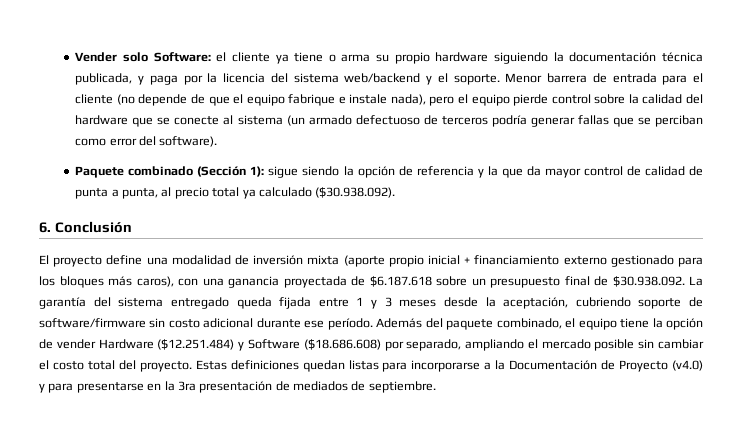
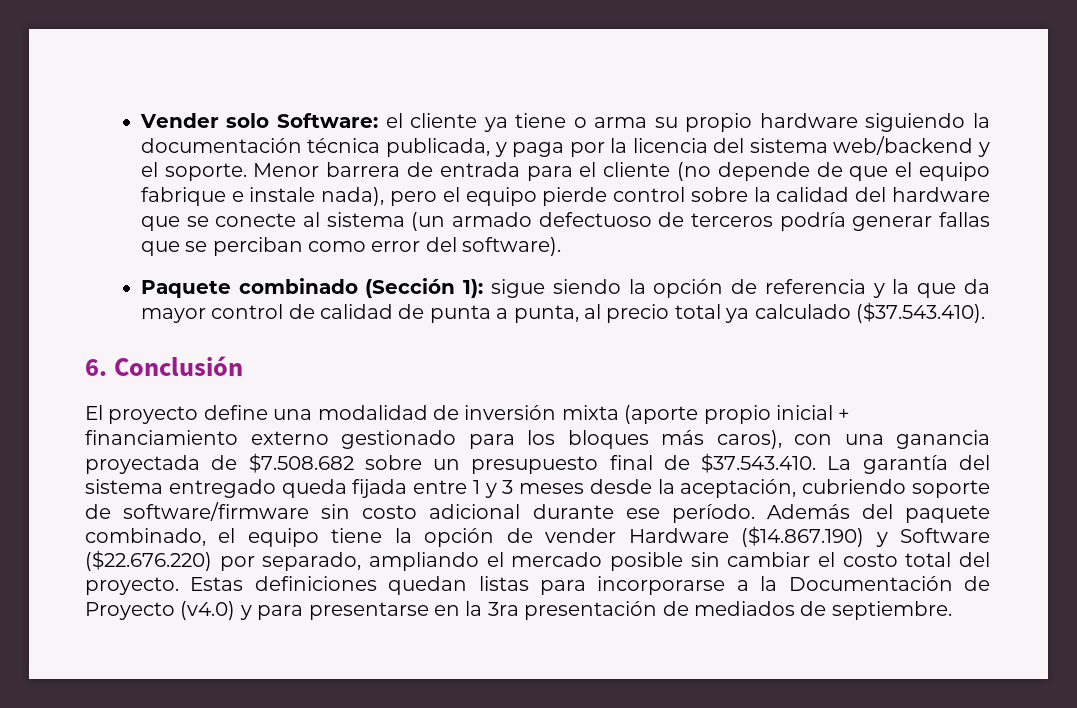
- Paquete combinado (Sección 1): sigue siendo la opción de referencia y la que da mayor control de calidad de punta a punta, al precio total ya calculado ($30.938.092).
+ Paquete combinado (Sección 1): sigue siendo la opción de referencia y la que da mayor control de calidad de punta a punta, al precio total ya calculado ($37.543.410).
- El proyecto define una modalidad de inversión mixta (aporte propio inicial + financiamiento externo gestionado para los bloques más caros), con una ganancia proyectada de $6.187.618 sobre un presupuesto final de $30.938.092. La garantía del sistema entregado queda fijada entre 1 y 3 meses desde la aceptación, cubriendo soporte de software/firmware sin costo adicional durante ese período.
+ El proyecto define una modalidad de inversión mixta (aporte propio inicial + financiamiento externo gestionado para los bloques más caros), con una ganancia proyectada de $7.508.682 sobre un presupuesto final de $37.543.410. La garantía del sistema entregado queda fijada entre 1 y 3 meses desde la aceptación, cubriendo soporte de software/firmware sin costo adicional durante ese período.
- Además del paquete combinado, el equipo tiene la opción de vender Hardware ($12.251.484) y Software ($18.686.608) por separado, ampliando el mercado posible sin cambiar el costo total del proyecto.
+ Además del paquete combinado, el equipo tiene la opción de vender Hardware ($14.867.190) y Software ($22.676.220) por separado, ampliando el mercado posible sin cambiar el costo total del proyecto.

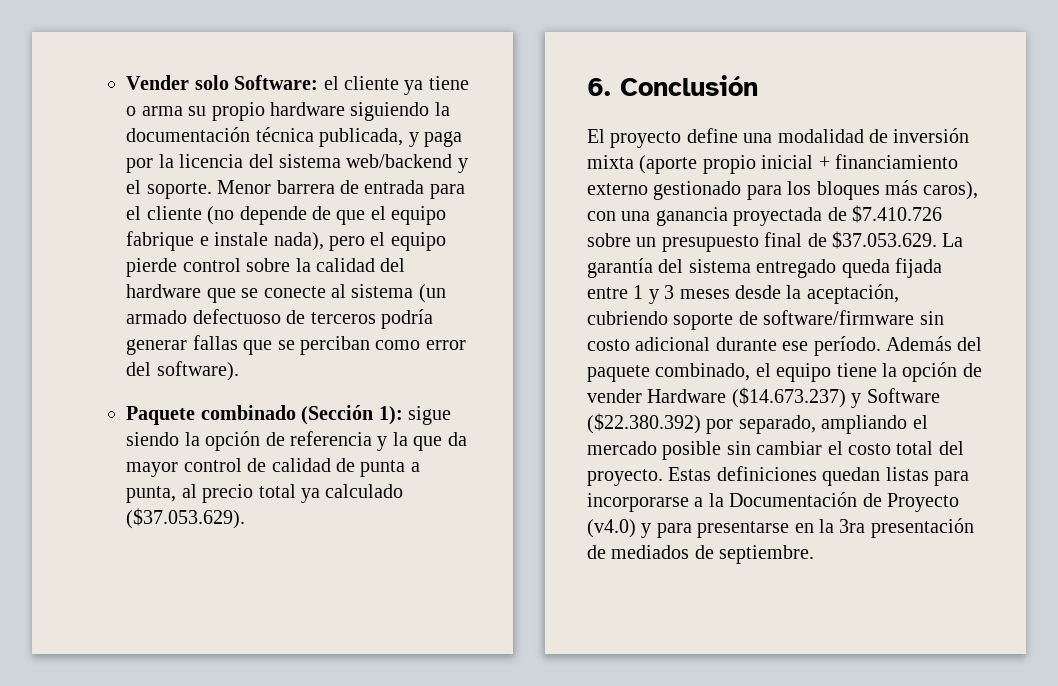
- Paquete combinado (Sección 1): sigue siendo la opción de referencia y la que da mayor control de calidad de punta a punta, al precio total ya calculado ($37.543.410).
+ Paquete combinado (Sección 1): sigue siendo la opción de referencia y la que da mayor control de calidad de punta a punta, al precio total ya calculado ($37.053.629).
- El proyecto define una modalidad de inversión mixta (aporte propio inicial + financiamiento externo gestionado para los bloques más caros), con una ganancia proyectada de $7.508.682 sobre un presupuesto final de $37.543.410. La garantía del sistema entregado queda fijada entre 1 y 3 meses desde la aceptación, cubriendo soporte de software/firmware sin costo adicional durante ese período.
+ El proyecto define una modalidad de inversión mixta (aporte propio inicial + financiamiento externo gestionado para los bloques más caros), con una ganancia proyectada de $7.410.726 sobre un presupuesto final de $37.053.629. La garantía del sistema entregado queda fijada entre 1 y 3 meses desde la aceptación, cubriendo soporte de software/firmware sin costo adicional durante ese período.
- Además del paquete combinado, el equipo tiene la opción de vender Hardware ($14.867.190) y Software ($22.676.220) por separado, ampliando el mercado posible sin cambiar el costo total del proyecto.
+ Además del paquete combinado, el equipo tiene la opción de vender Hardware ($14.673.237) y Software ($22.380.392) por separado, ampliando el mercado posible sin cambiar el costo total del proyecto.

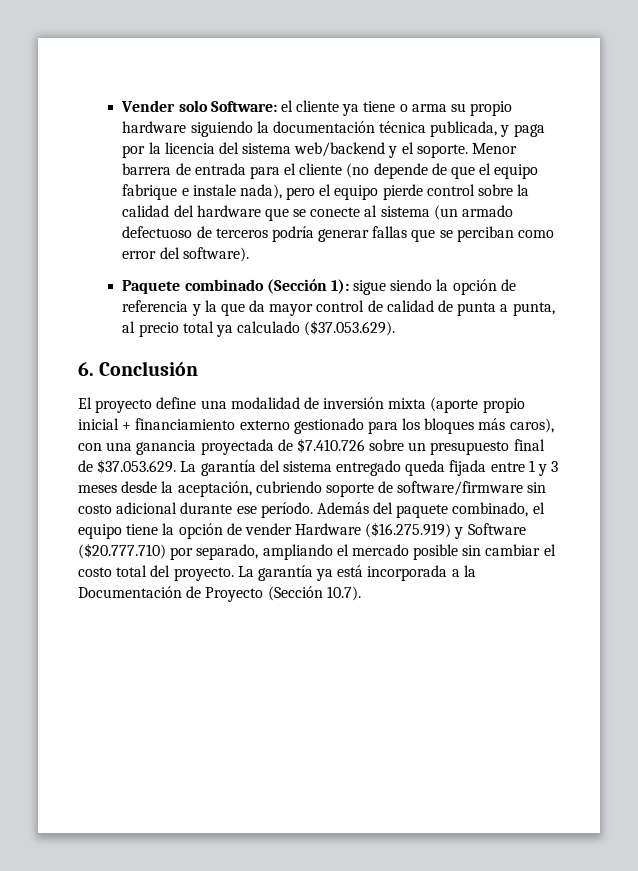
- Además del paquete combinado, el equipo tiene la opción de vender Hardware ($14.673.237) y Software ($22.380.392) por separado, ampliando el mercado posible sin cambiar el costo total del proyecto.
+ Además del paquete combinado, el equipo tiene la opción de vender Hardware ($16.275.919) y Software ($20.777.710) por separado, ampliando el mercado posible sin cambiar el costo total del proyecto.
- Estas definiciones quedan listas para incorporarse a la Documentación de Proyecto (v4.0) y para presentarse en la 3ra presentación de mediados de septiembre.
+ La garantía ya está incorporada a la Documentación de Proyecto (Sección 10.7).

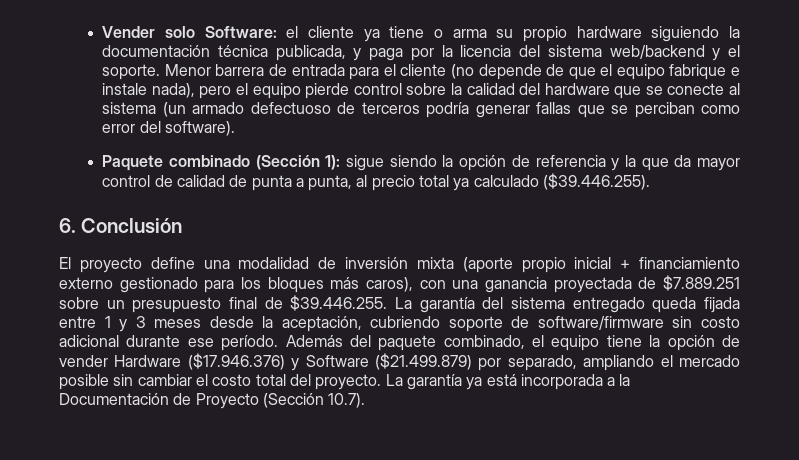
- Paquete combinado (Sección 1): sigue siendo la opción de referencia y la que da mayor control de calidad de punta a punta, al precio total ya calculado ($37.053.629).
+ Paquete combinado (Sección 1): sigue siendo la opción de referencia y la que da mayor control de calidad de punta a punta, al precio total ya calculado ($39.446.255).
- El proyecto define una modalidad de inversión mixta (aporte propio inicial + financiamiento externo gestionado para los bloques más caros), con una ganancia proyectada de $7.410.726 sobre un presupuesto final de $37.053.629. La garantía del sistema entregado queda fijada entre 1 y 3 meses desde la aceptación, cubriendo soporte de software/firmware sin costo adicional durante ese período.
+ El proyecto define una modalidad de inversión mixta (aporte propio inicial + financiamiento externo gestionado para los bloques más caros), con una ganancia proyectada de $7.889.251 sobre un presupuesto final de $39.446.255. La garantía del sistema entregado queda fijada entre 1 y 3 meses desde la aceptación, cubriendo soporte de software/firmware sin costo adicional durante ese período.
- Además del paquete combinado, el equipo tiene la opción de vender Hardware ($16.275.919) y Software ($20.777.710) por separado, ampliando el mercado posible sin cambiar el costo total del proyecto.
+ Además del paquete combinado, el equipo tiene la opción de vender Hardware ($17.946.376) y Software ($21.499.879) por separado, ampliando el mercado posible sin cambiar el costo total del proyecto.

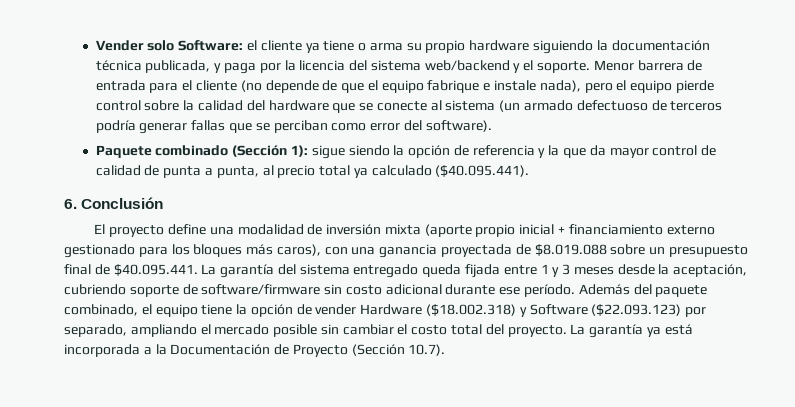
- Paquete combinado (Sección 1): sigue siendo la opción de referencia y la que da mayor control de calidad de punta a punta, al precio total ya calculado ($39.446.255).
+ Paquete combinado (Sección 1): sigue siendo la opción de referencia y la que da mayor control de calidad de punta a punta, al precio total ya calculado ($40.095.441).
- El proyecto define una modalidad de inversión mixta (aporte propio inicial + financiamiento externo gestionado para los bloques más caros), con una ganancia proyectada de $7.889.251 sobre un presupuesto final de $39.446.255. La garantía del sistema entregado queda fijada entre 1 y 3 meses desde la aceptación, cubriendo soporte de software/firmware sin costo adicional durante ese período.
+ El proyecto define una modalidad de inversión mixta (aporte propio inicial + financiamiento externo gestionado para los bloques más caros), con una ganancia proyectada de $8.019.088 sobre un presupuesto final de $40.095.441. La garantía del sistema entregado queda fijada entre 1 y 3 meses desde la aceptación, cubriendo soporte de software/firmware sin costo adicional durante ese período.
- Además del paquete combinado, el equipo tiene la opción de vender Hardware ($17.946.376) y Software ($21.499.879) por separado, ampliando el mercado posible sin cambiar el costo total del proyecto.
+ Además del paquete combinado, el equipo tiene la opción de vender Hardware ($18.002.318) y Software ($22.093.123) por separado, ampliando el mercado posible sin cambiar el costo total del proyecto.

